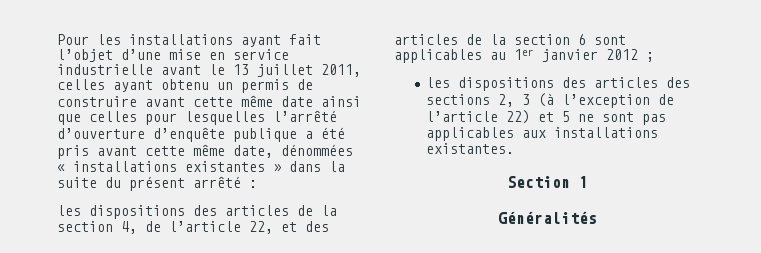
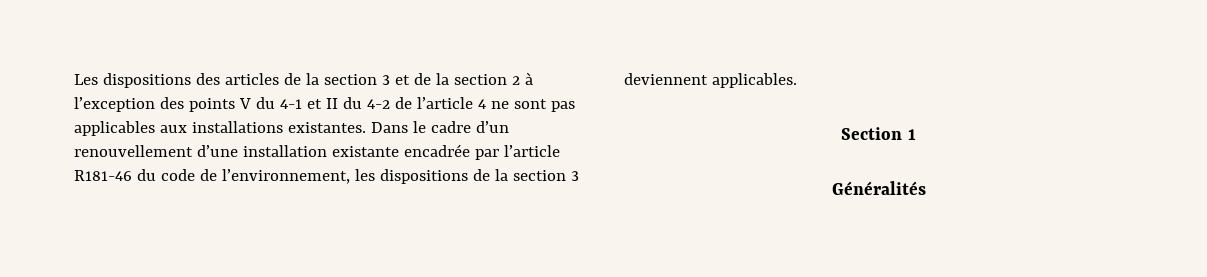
- Pour les installations ayant fait l’objet d’une mise en service industrielle avant le 13 juillet 2011, celles ayant obtenu un permis de construire avant cette même date ainsi que celles pour lesquelles l’arrêté d’ouverture d’enquête publique a été pris avant cette même date, dénommées « installations existantes » dans la suite du présent arrêté :
- les dispositions des articles de la section 4, de l’article 22, et des articles de la section 6 sont applicables au 1er janvier 2012 ;
- les dispositions des articles des sections 2, 3 (à l’exception de l’article 22) et 5 ne sont pas applicables aux installations existantes.
+ Les dispositions des articles de la section 3 et de la section 2 à l’exception des points V du 4-1 et II du 4-2 de l’article 4 ne sont pas applicables aux installations existantes. Dans le cadre d’un renouvellement d’une installation existante encadrée par l’article R181-46 du code de l’environnement, les dispositions de la section 3 deviennent applicables.

